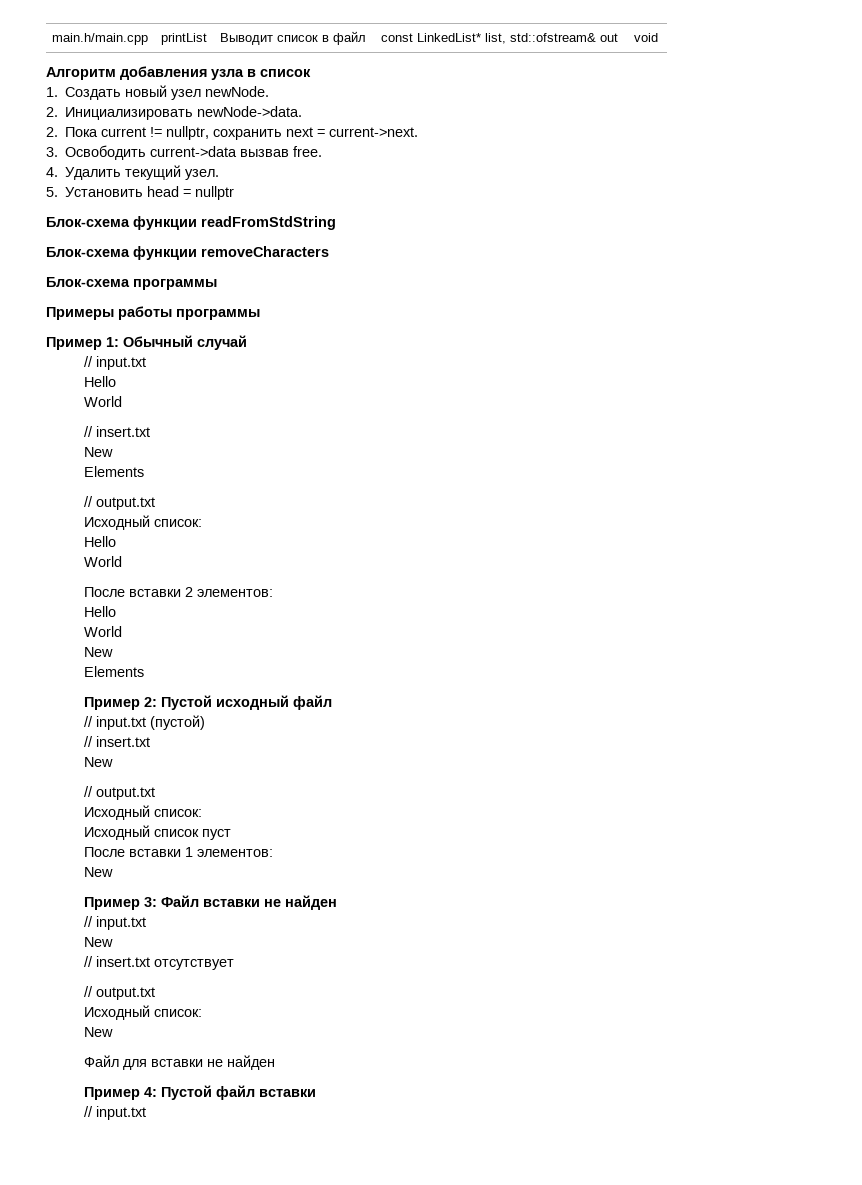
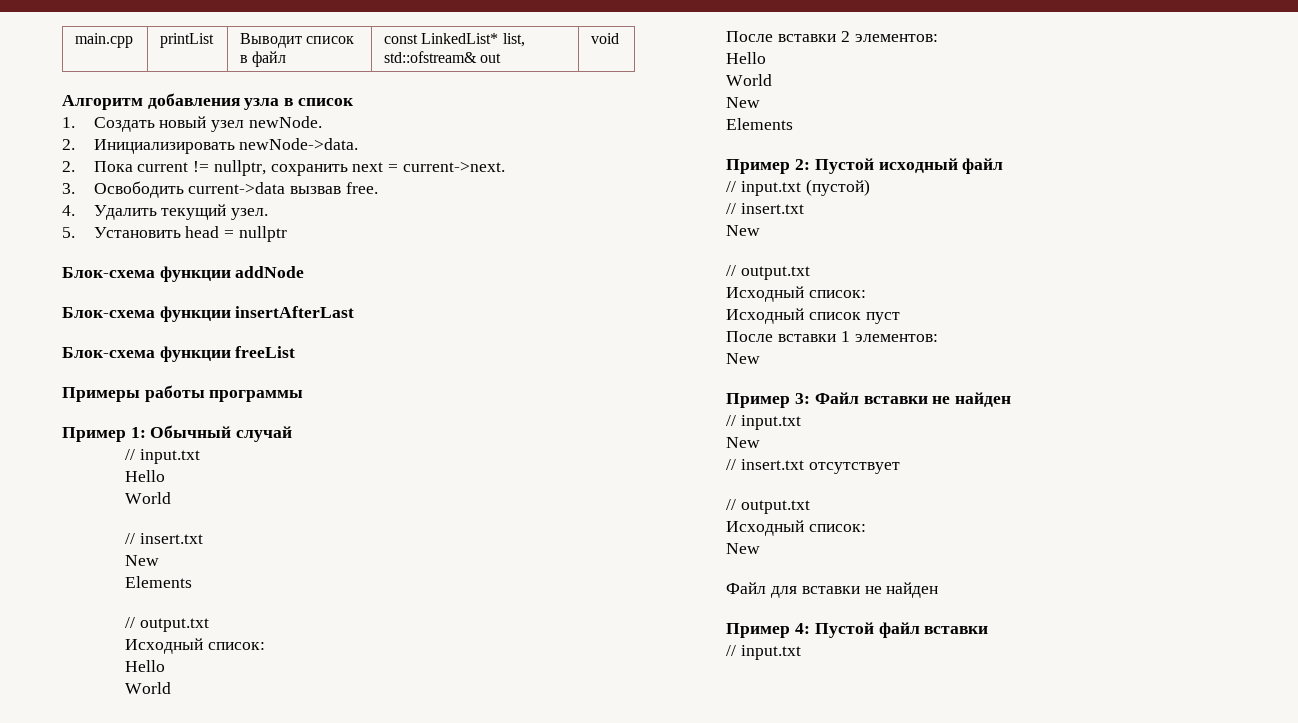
- main.h/main.cpp | printList | Выводит список в файл | const LinkedList* list, std::ofstream& out | void
+ main.cpp | printList | Выводит список в файл | const LinkedList* list, std::ofstream& out | void
- Блок-схема функции readFromStdString
- Блок-схема функции removeCharacters
- Блок-схема программы
+ Блок-схема функции addNode
+ Блок-схема функции insertAfterLast
+ Блок-схема функции freeList

